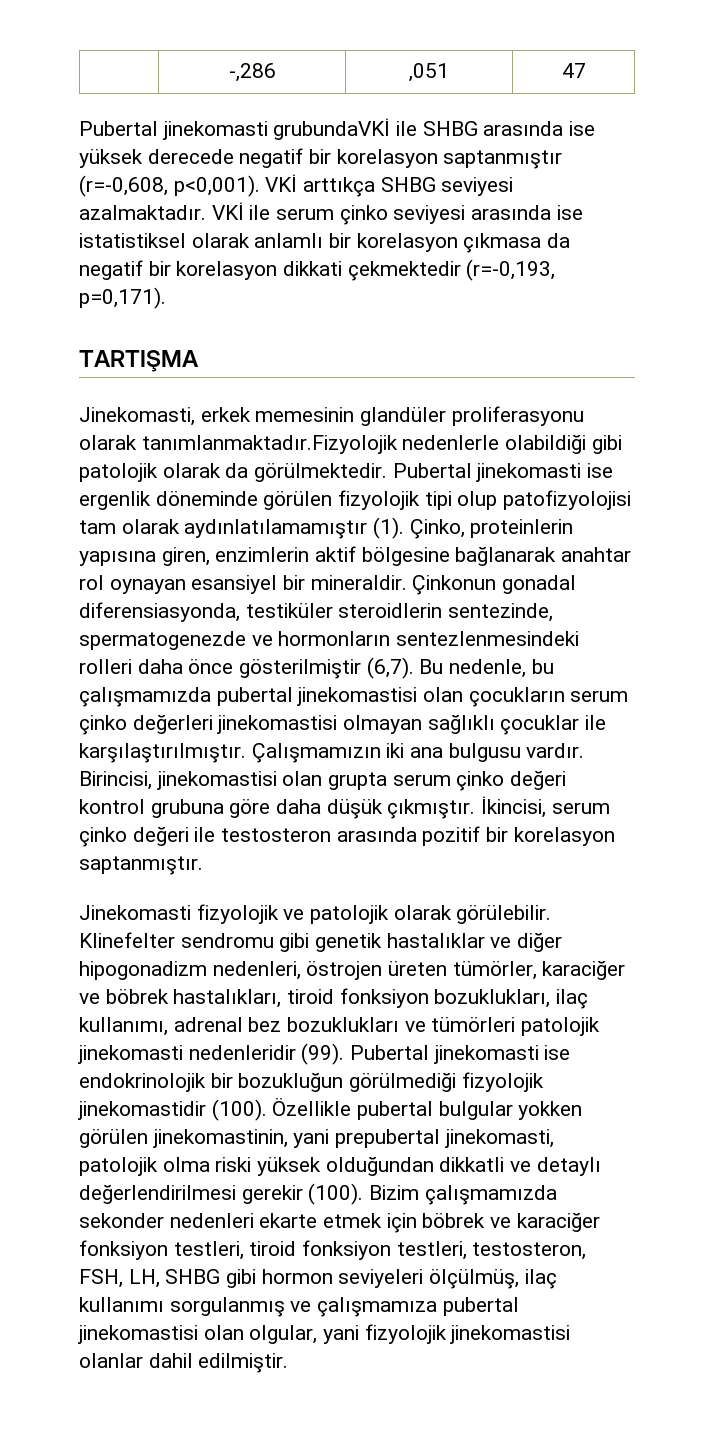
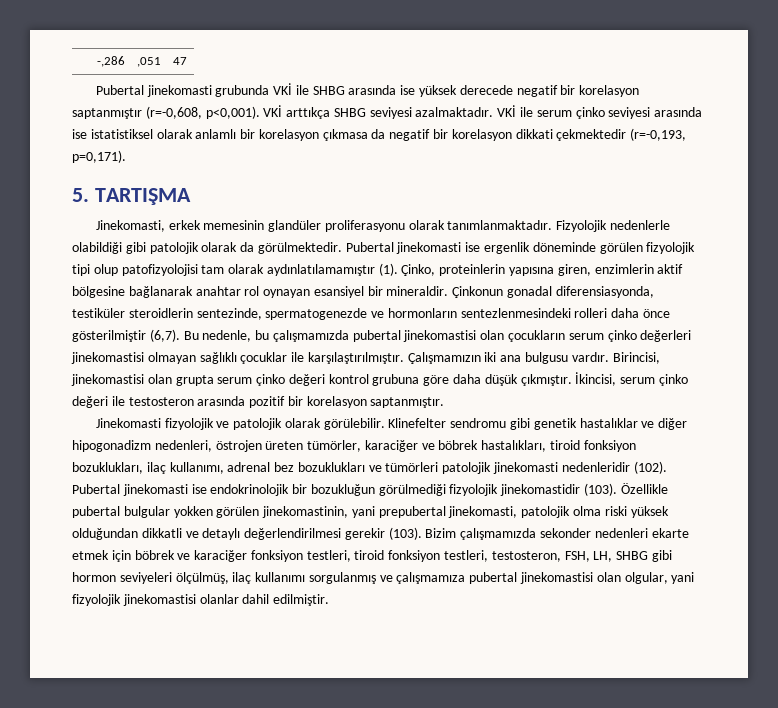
- Pubertal jinekomasti grubundaVKİ ile SHBG arasında ise yüksek derecede negatif bir korelasyon saptanmıştır (r=-0,608, p<0,001).
+ Pubertal jinekomasti grubunda VKİ ile SHBG arasında ise yüksek derecede negatif bir korelasyon saptanmıştır (r=-0,608, p<0,001).
- TARTIŞMA
+ 5. TARTIŞMA
- Jinekomasti, erkek memesinin glandüler proliferasyonu olarak tanımlanmaktadır.Fizyolojik nedenlerle olabildiği gibi patolojik olarak da görülmektedir.
+ Jinekomasti, erkek memesinin glandüler proliferasyonu olarak tanımlanmaktadır. Fizyolojik nedenlerle olabildiği gibi patolojik olarak da görülmektedir.
- Klinefelter sendromu gibi genetik hastalıklar ve diğer hipogonadizm nedenleri, östrojen üreten tümörler, karaciğer ve böbrek hastalıkları, tiroid fonksiyon bozuklukları, ilaç kullanımı, adrenal bez bozuklukları ve tümörleri patolojik jinekomasti nedenleridir (99).
+ Klinefelter sendromu gibi genetik hastalıklar ve diğer hipogonadizm nedenleri, östrojen üreten tümörler, karaciğer ve böbrek hastalıkları, tiroid fonksiyon bozuklukları, ilaç kullanımı, adrenal bez bozuklukları ve tümörleri patolojik jinekomasti nedenleridir (102).
- Pubertal jinekomasti ise endokrinolojik bir bozukluğun görülmediği fizyolojik jinekomastidir (100).
+ Pubertal jinekomasti ise endokrinolojik bir bozukluğun görülmediği fizyolojik jinekomastidir (103).
- Özellikle pubertal bulgular yokken görülen jinekomastinin, yani prepubertal jinekomasti, patolojik olma riski yüksek olduğundan dikkatli ve detaylı değerlendirilmesi gerekir (100).
+ Özellikle pubertal bulgular yokken görülen jinekomastinin, yani prepubertal jinekomasti, patolojik olma riski yüksek olduğundan dikkatli ve detaylı değerlendirilmesi gerekir (103).

